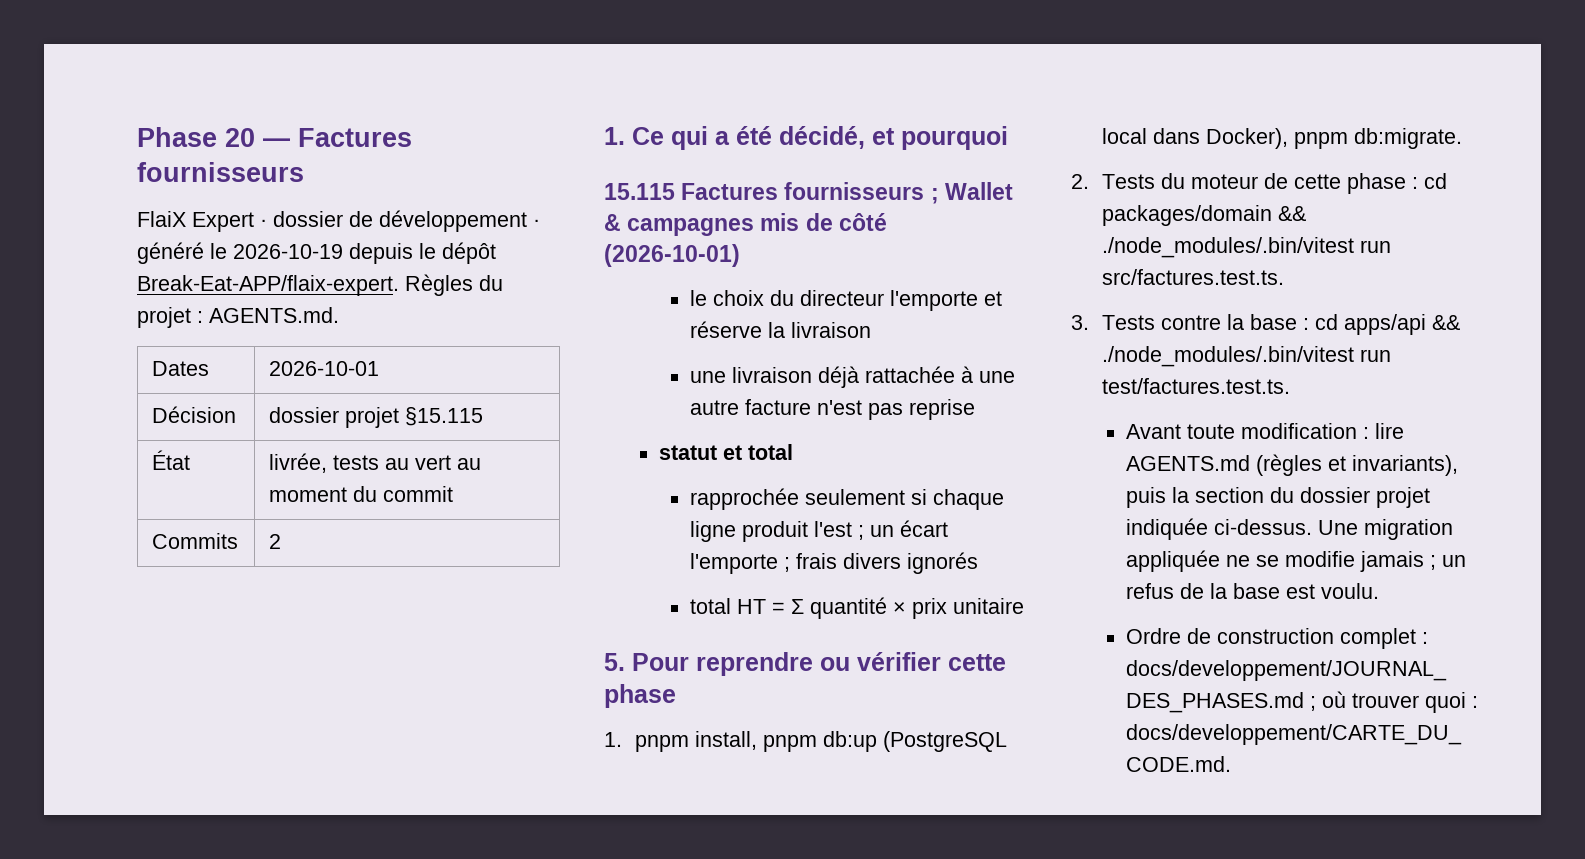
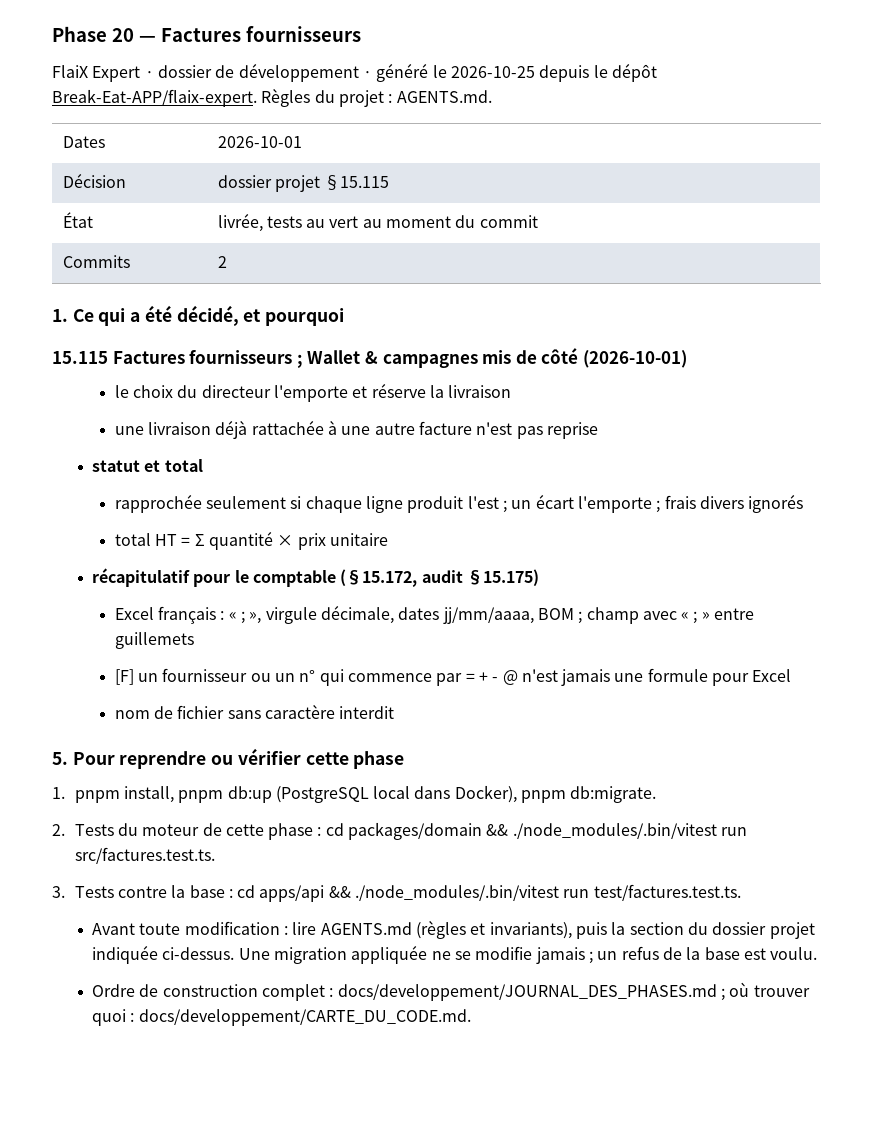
- FlaiX Expert · dossier de développement · généré le 2026-10-19 depuis le dépôt Break-Eat-APP/flaix-expert.
+ FlaiX Expert · dossier de développement · généré le 2026-10-25 depuis le dépôt Break-Eat-APP/flaix-expert.
+ récapitulatif pour le comptable (§15.172, audit §15.175)
+ Excel français : « ; », virgule décimale, dates jj/mm/aaaa, BOM ; champ avec « ; » entre guillemets
+ [F] un fournisseur ou un n° qui commence par = + - @ n'est jamais une formule pour Excel
+ nom de fichier sans caractère interdit

